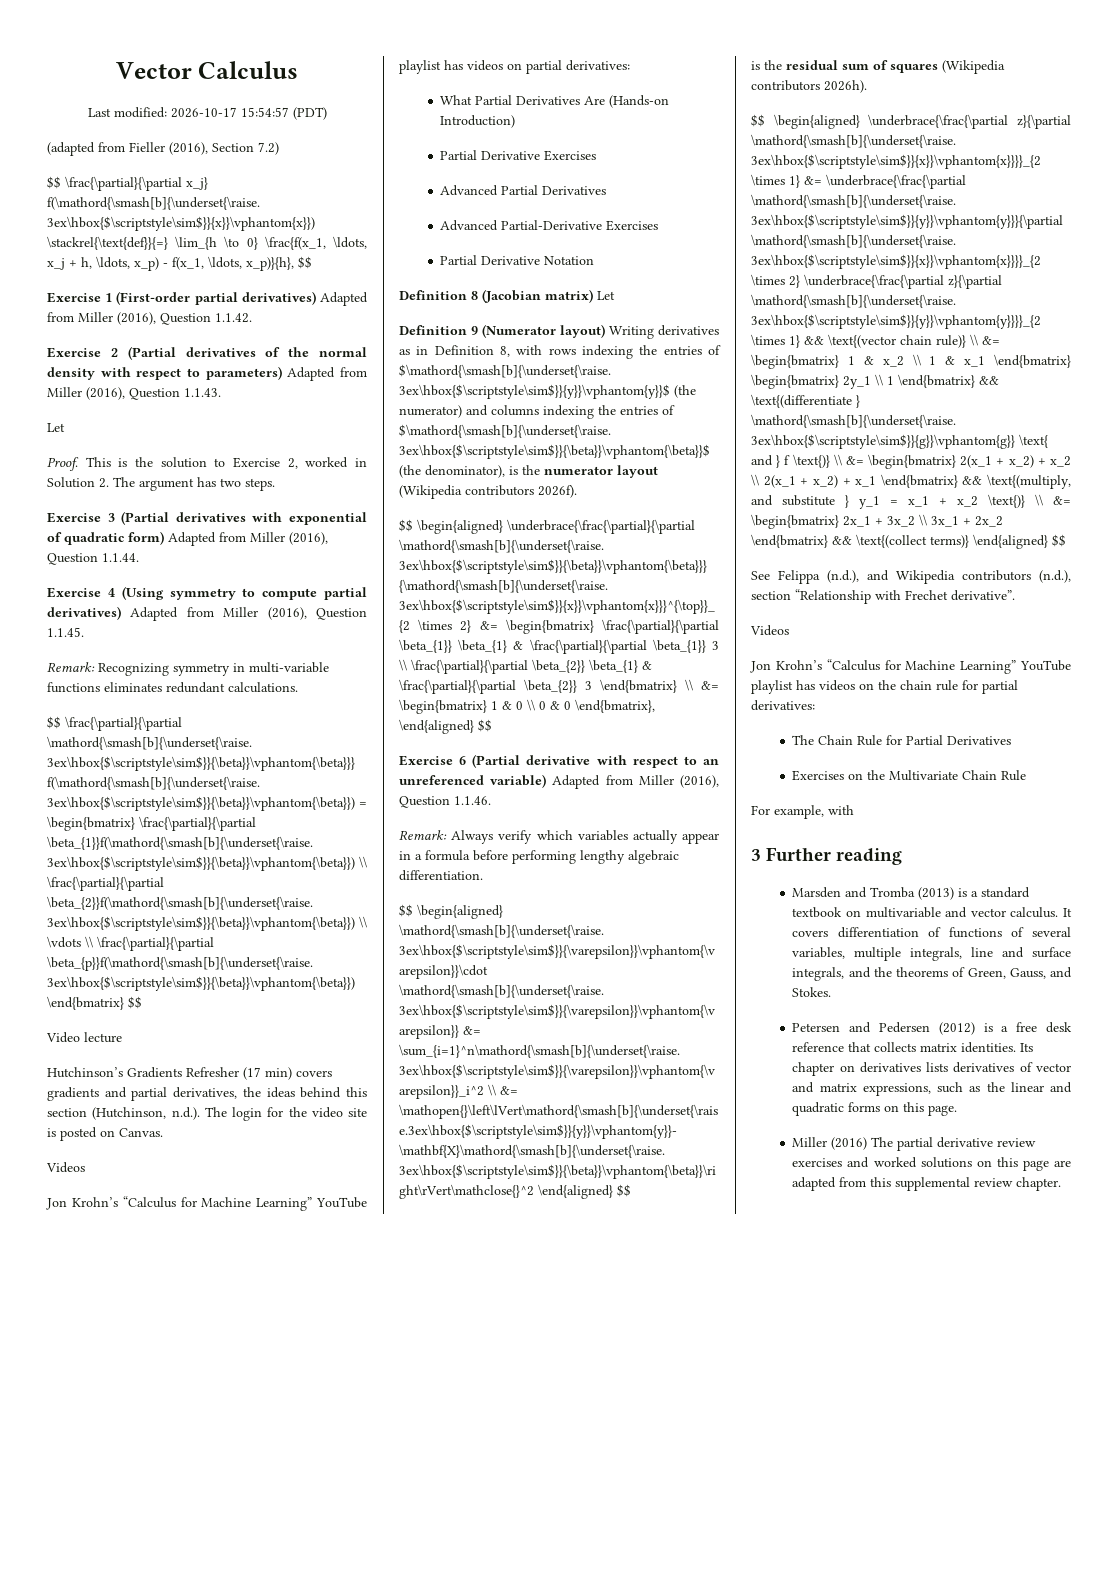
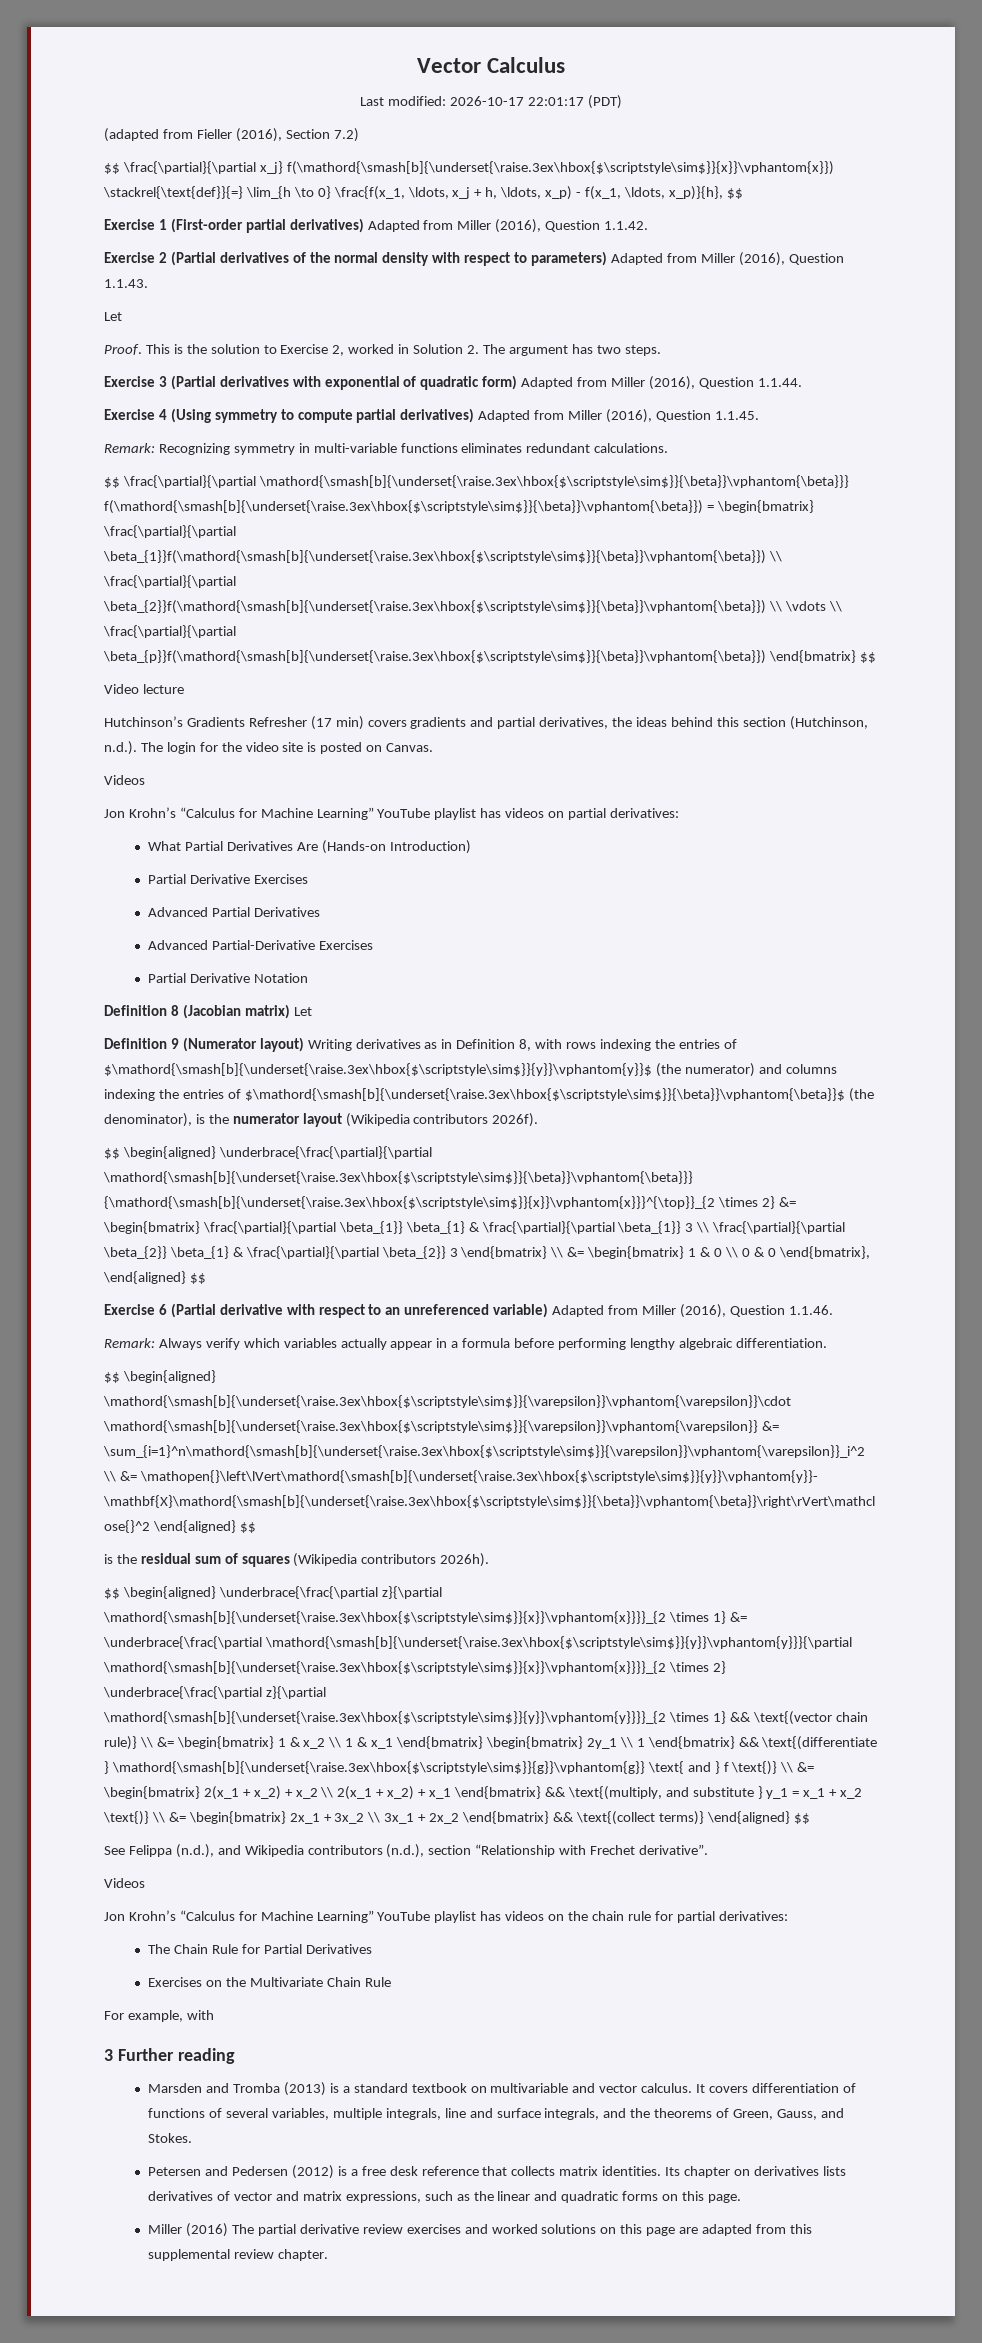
- Last modified: 2026-10-17 15:54:57 (PDT)
+ Last modified: 2026-10-17 22:01:17 (PDT)

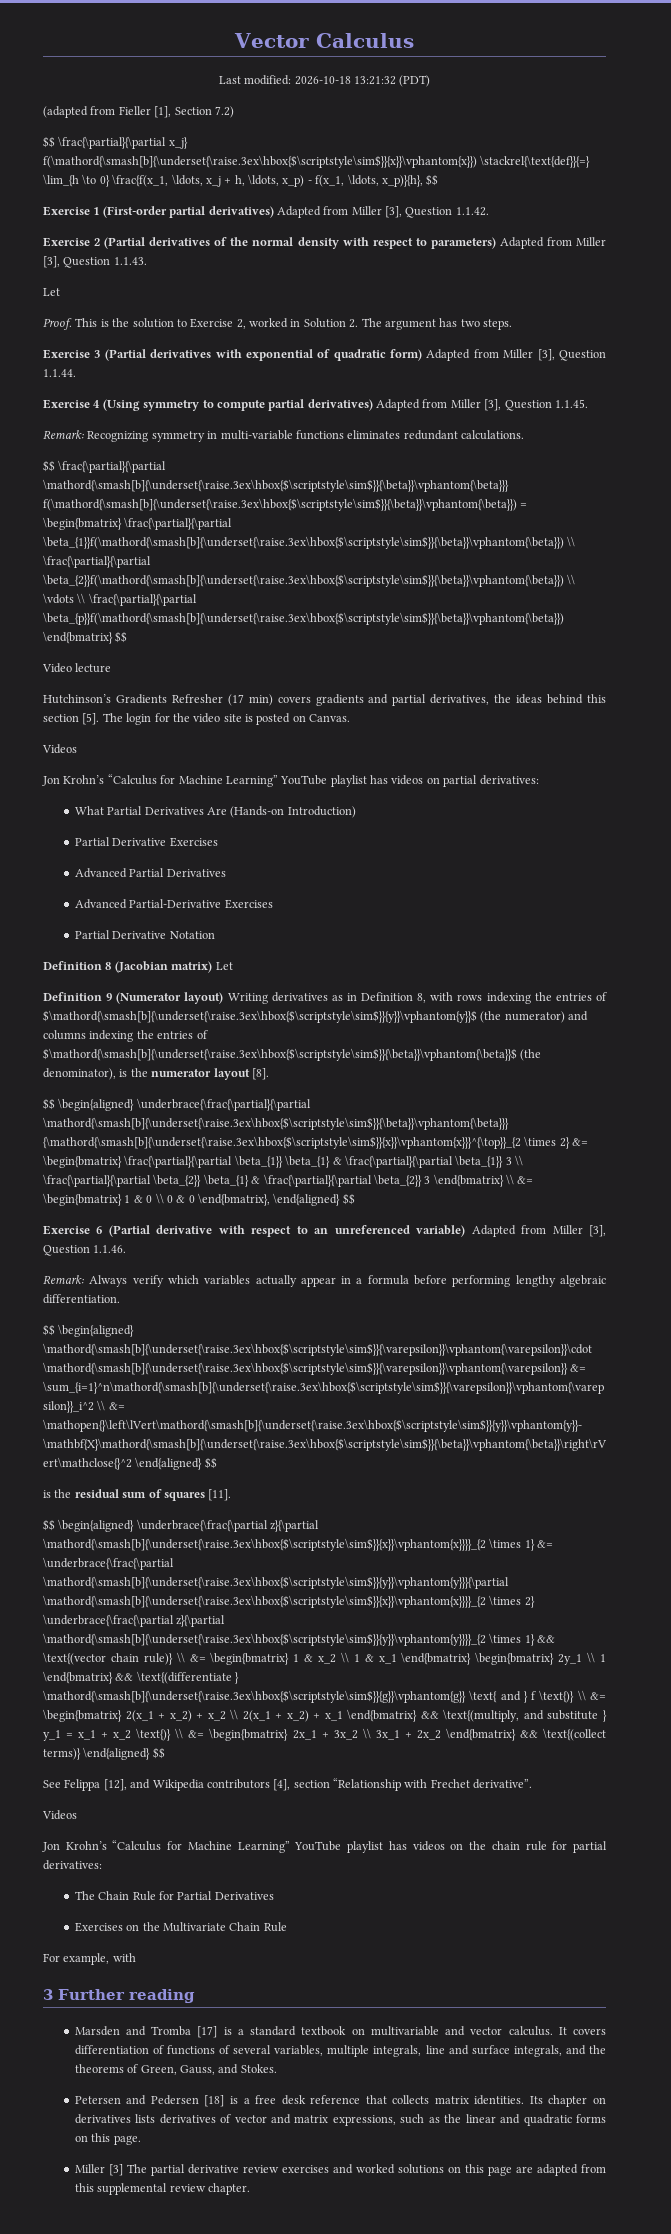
- Last modified: 2026-10-17 22:01:17 (PDT)
+ Last modified: 2026-10-18 13:21:32 (PDT)
- (adapted from Fieller (2016), Section 7.2)
+ (adapted from Fieller [1], Section 7.2)
- Exercise 1 (First-order partial derivatives) Adapted from Miller (2016), Question 1.1.42.
+ Exercise 1 (First-order partial derivatives) Adapted from Miller [3], Question 1.1.42.
- Exercise 2 (Partial derivatives of the normal density with respect to parameters) Adapted from Miller (2016), Question 1.1.43.
+ Exercise 2 (Partial derivatives of the normal density with respect to parameters) Adapted from Miller [3], Question 1.1.43.
- Exercise 3 (Partial derivatives with exponential of quadratic form) Adapted from Miller (2016), Question 1.1.44.
+ Exercise 3 (Partial derivatives with exponential of quadratic form) Adapted from Miller [3], Question 1.1.44.
- Exercise 4 (Using symmetry to compute partial derivatives) Adapted from Miller (2016), Question 1.1.45.
+ Exercise 4 (Using symmetry to compute partial derivatives) Adapted from Miller [3], Question 1.1.45.
- Hutchinson’s Gradients Refresher (17 min) covers gradients and partial derivatives, the ideas behind this section (Hutchinson, n.d.). The login for the video site is posted on Canvas.
+ Hutchinson’s Gradients Refresher (17 min) covers gradients and partial derivatives, the ideas behind this section [5]. The login for the video site is posted on Canvas.
- Definition 9 (Numerator layout) Writing derivatives as in Definition 8, with rows indexing the entries of $\mathord{\smash[b]{\underset{\raise.3ex\hbox{$\scriptstyle\sim$}}{y}}\vphantom{y}}$ (the numerator) and columns indexing the entries of $\mathord{\smash[b]{\underset{\raise.3ex\hbox{$\scriptstyle\sim$}}{\beta}}\vphantom{\beta}}$ (the denominator), is the numerator layout (Wikipedia contributors 2026f).
+ Definition 9 (Numerator layout) Writing derivatives as in Definition 8, with rows indexing the entries of $\mathord{\smash[b]{\underset{\raise.3ex\hbox{$\scriptstyle\sim$}}{y}}\vphantom{y}}$ (the numerator) and columns indexing the entries of $\mathord{\smash[b]{\underset{\raise.3ex\hbox{$\scriptstyle\sim$}}{\beta}}\vphantom{\beta}}$ (the denominator), is the numerator layout [8].
- Exercise 6 (Partial derivative with respect to an unreferenced variable) Adapted from Miller (2016), Question 1.1.46.
+ Exercise 6 (Partial derivative with respect to an unreferenced variable) Adapted from Miller [3], Question 1.1.46.
- is the residual sum of squares (Wikipedia contributors 2026h).
+ is the residual sum of squares [11].
- See Felippa (n.d.), and Wikipedia contributors (n.d.), section “Relationship with Frechet derivative”.
+ See Felippa [12], and Wikipedia contributors [4], section “Relationship with Frechet derivative”.
- Marsden and Tromba (2013) is a standard textbook on multivariable and vector calculus.
+ Marsden and Tromba [17] is a standard textbook on multivariable and vector calculus.
- Petersen and Pedersen (2012) is a free desk reference that collects matrix identities.
+ Petersen and Pedersen [18] is a free desk reference that collects matrix identities.
- Miller (2016) The partial derivative review exercises and worked solutions on this page are adapted from this supplemental review chapter.
+ Miller [3] The partial derivative review exercises and worked solutions on this page are adapted from this supplemental review chapter.

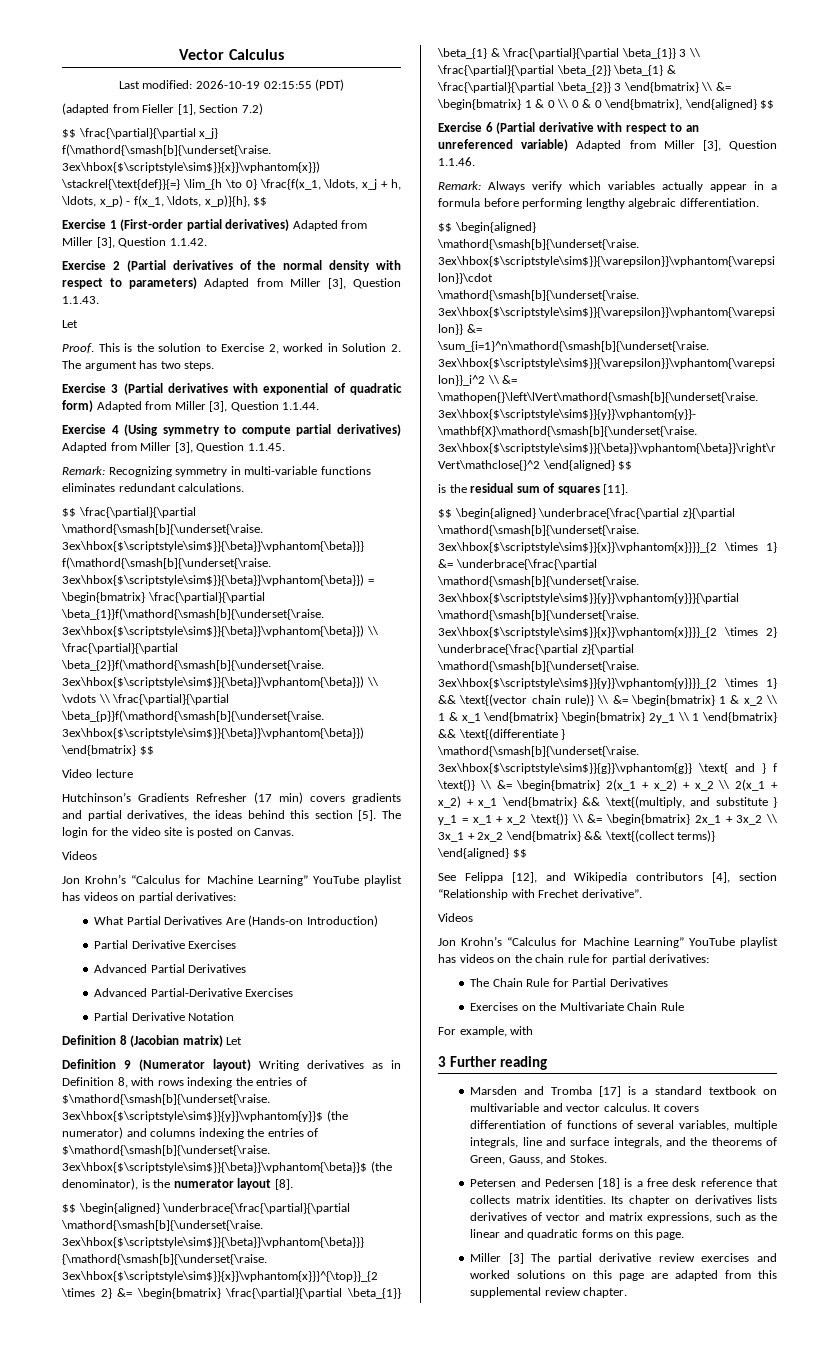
- Last modified: 2026-10-18 13:21:32 (PDT)
+ Last modified: 2026-10-19 02:15:55 (PDT)

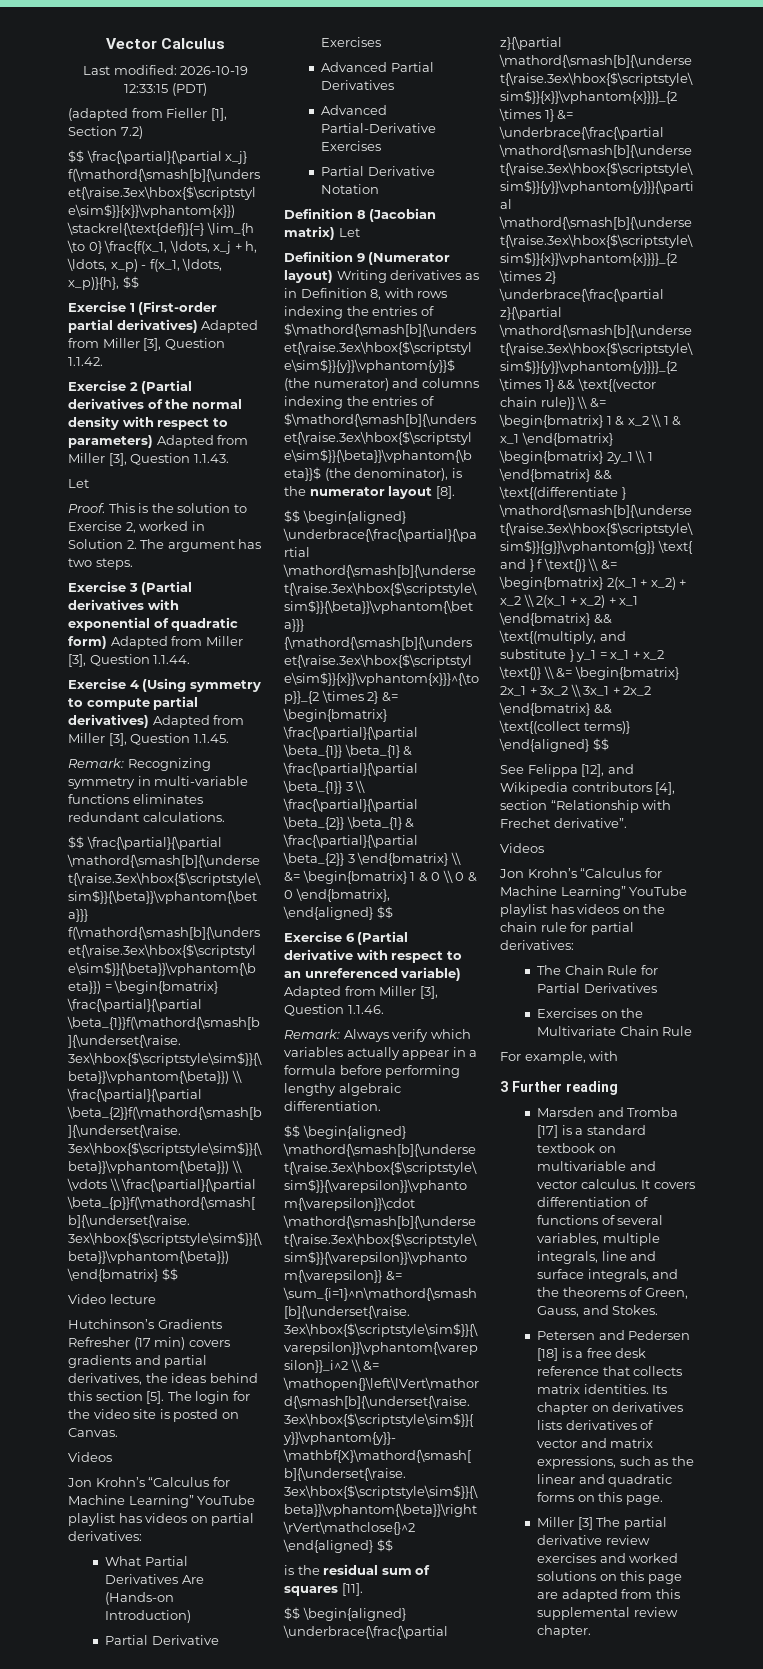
- Last modified: 2026-10-19 02:15:55 (PDT)
+ Last modified: 2026-10-19 12:33:15 (PDT)

